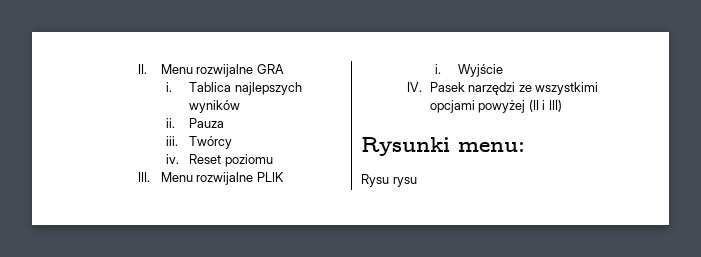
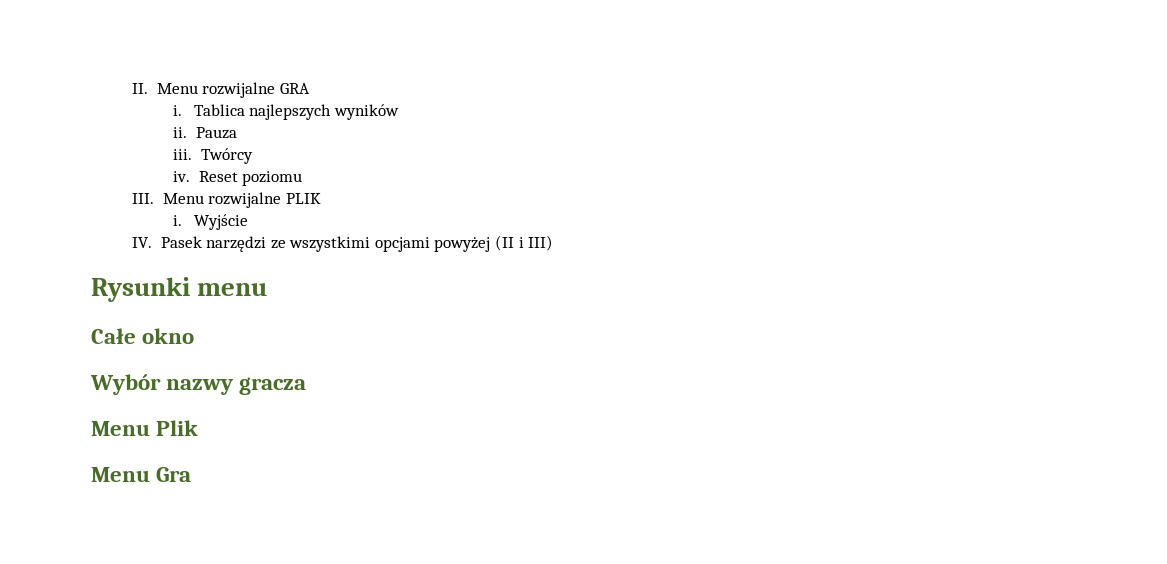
- Rysunki menu:
- Rysu rysu
+ Rysunki menu
+ Całe okno
+ Wybór nazwy gracza
+ Menu Plik
+ Menu Gra

